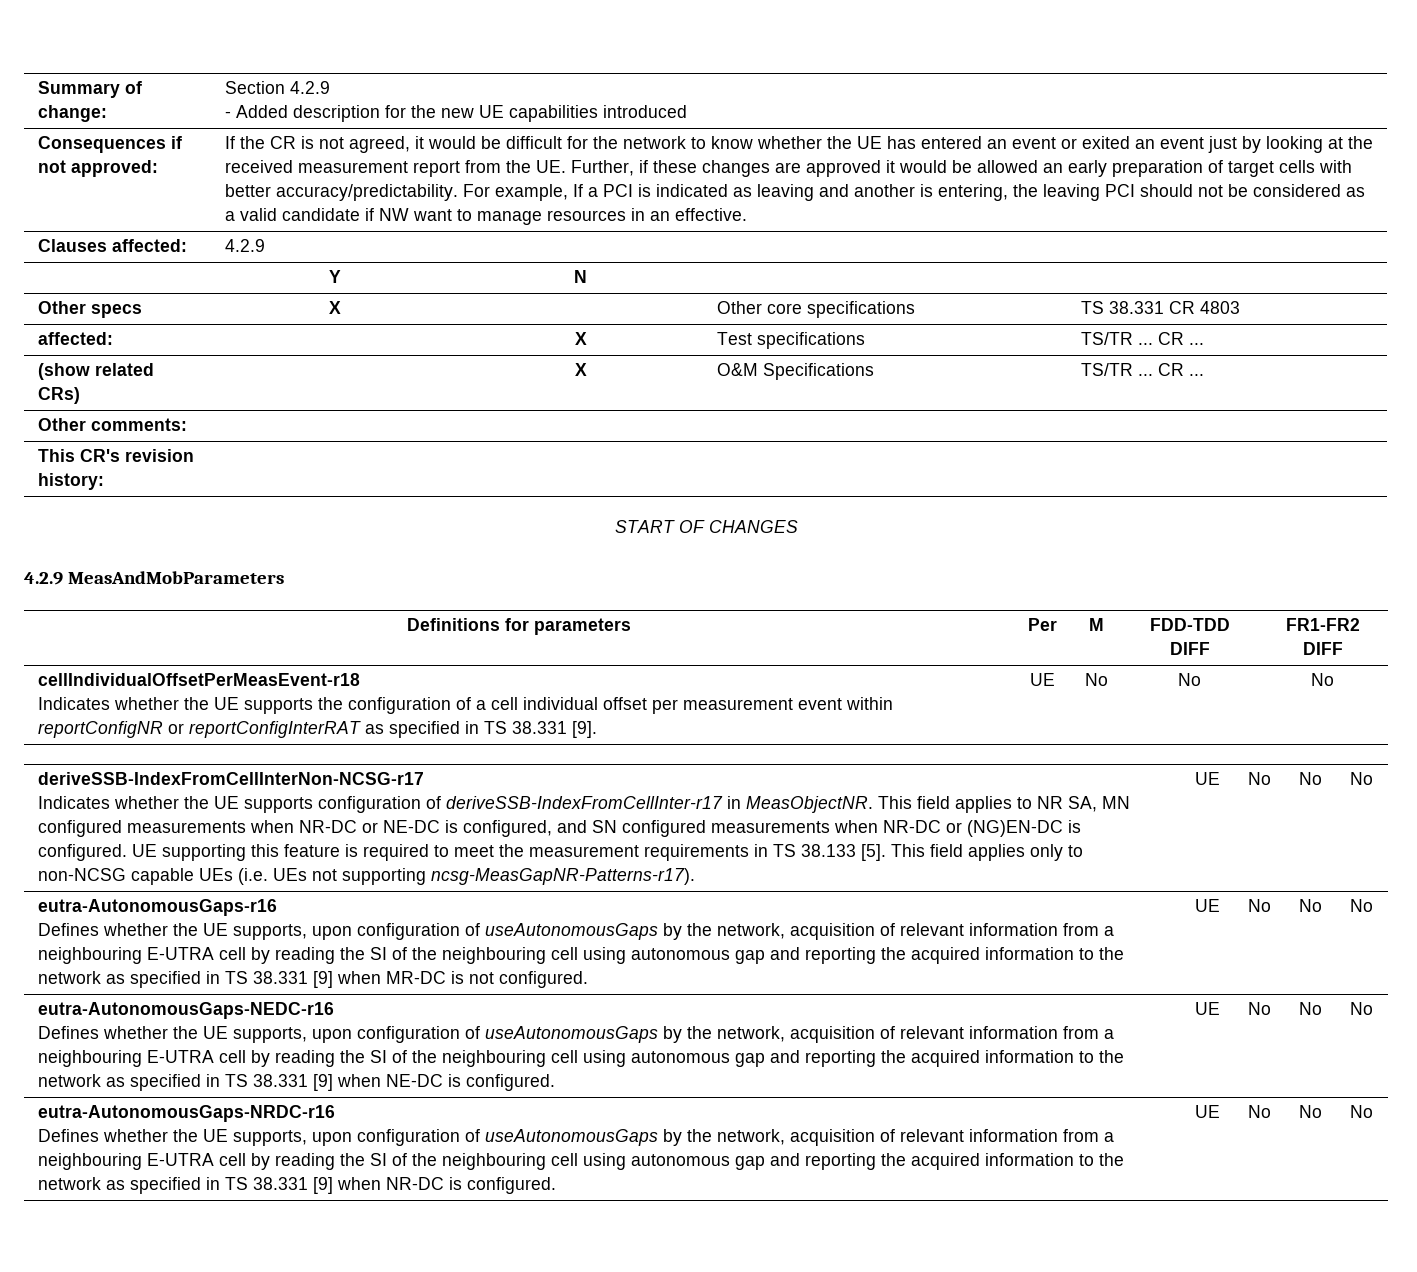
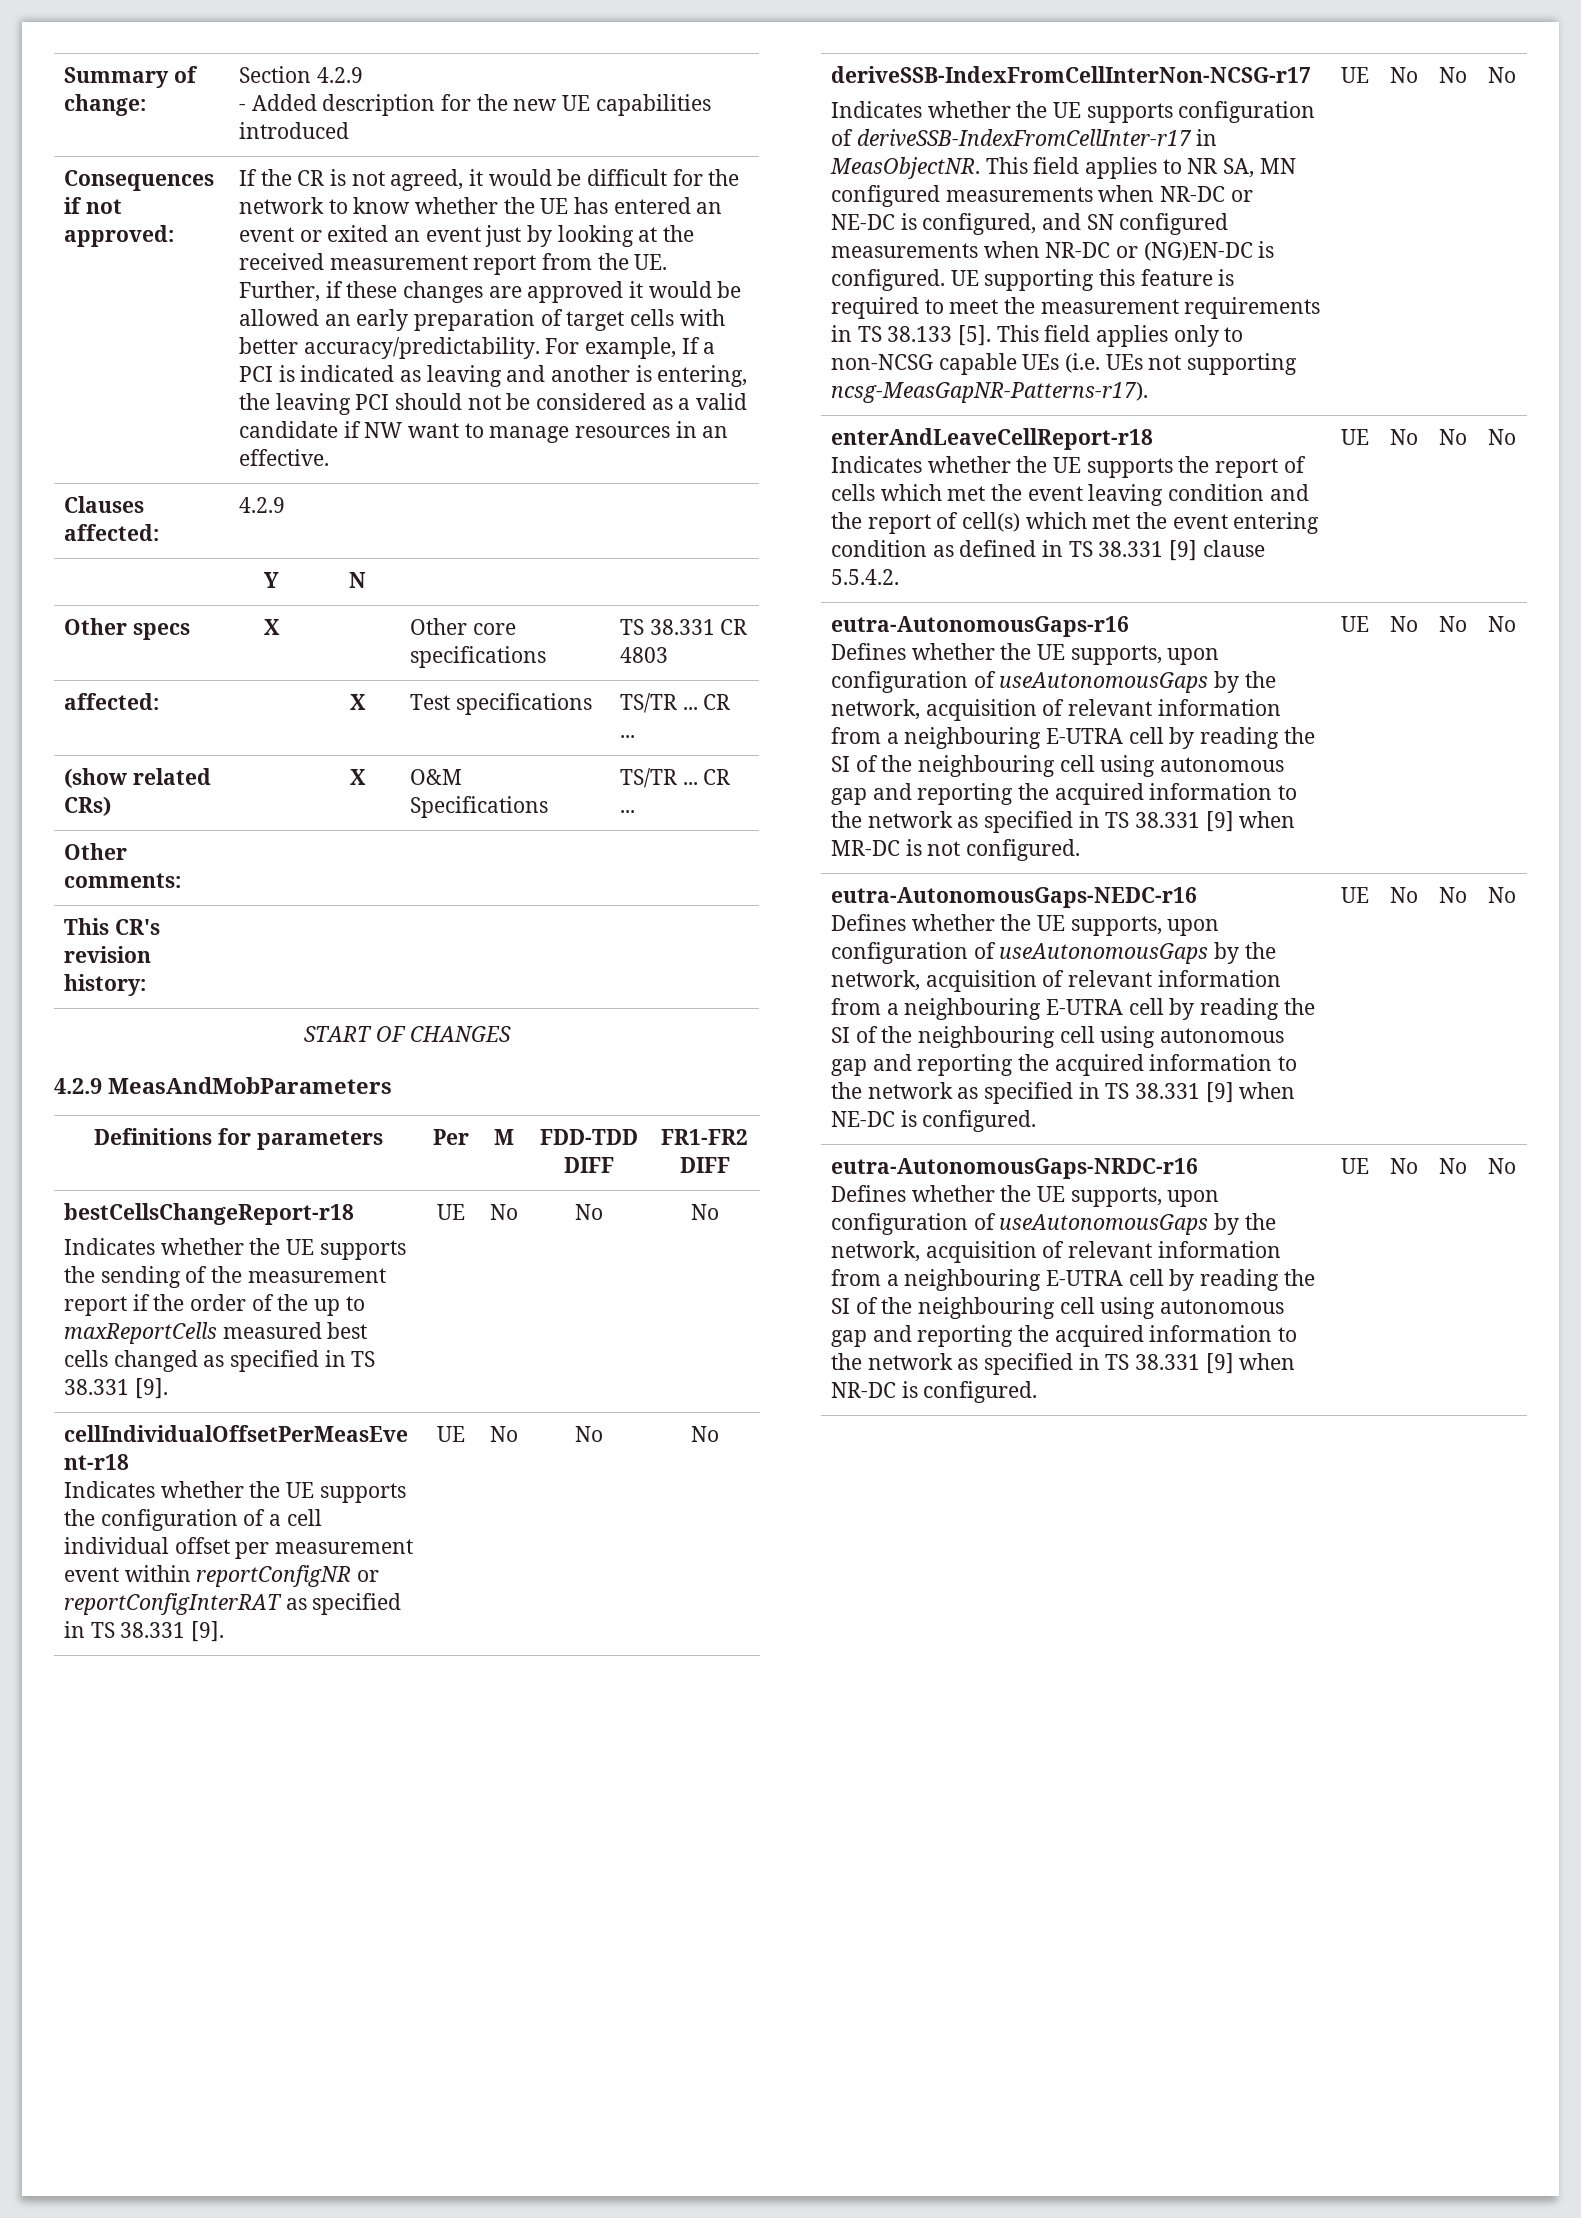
+ bestCellsChangeReport-r18
+ Indicates whether the UE supports the sending of the measurement report if the order of the up to maxReportCells measured best cells changed as specified in TS 38.331 [9]. | UE | No | No | No
+ enterAndLeaveCellReport-r18
+ Indicates whether the UE supports the report of cells which met the event leaving condition and the report of cell(s) which met the event entering condition as defined in TS 38.331 [9] clause 5.5.4.2. | UE | No | No | No

